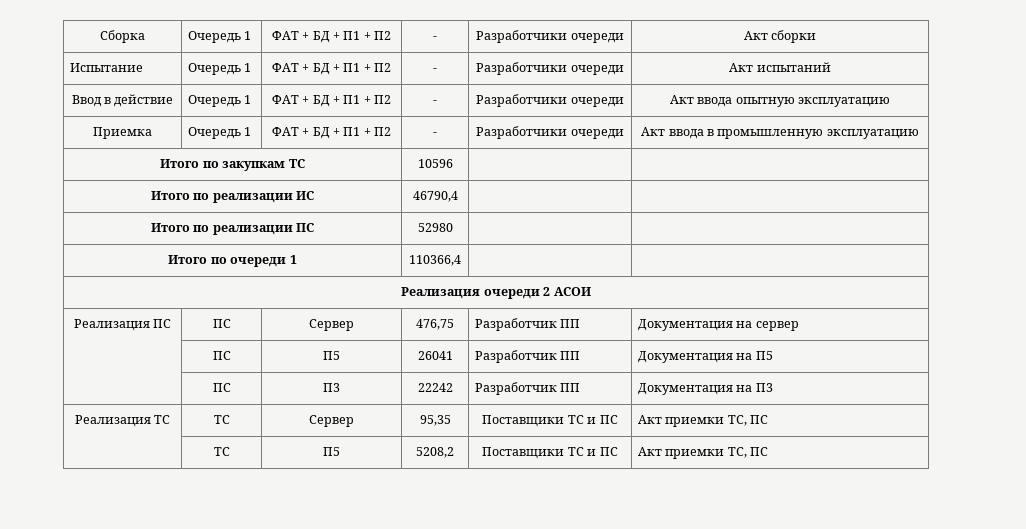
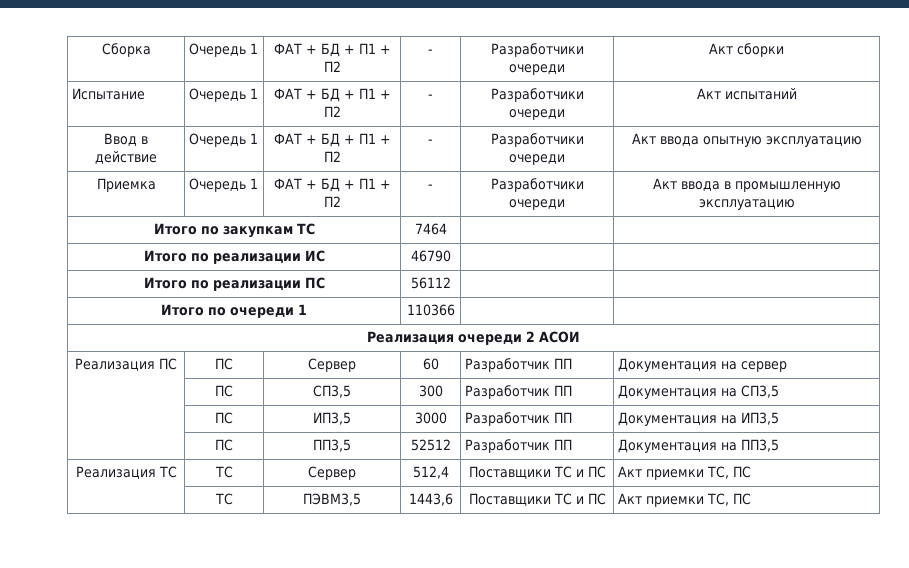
- Итого по закупкам ТС | 10596 | |
+ Итого по закупкам ТС | 7464 | |
- Итого по реализации ИС | 46790,4 | |
+ Итого по реализации ИС | 46790 | |
- Итого по реализации ПС | 52980 | |
+ Итого по реализации ПС | 56112 | |
- Итого по очереди 1 | 110366,4 | |
+ Итого по очереди 1 | 110366 | |
- Реализация ПС | ПС | Сервер | 476,75 | Разработчик ПП | Документация на сервер
+ Реализация ПС | ПС | Сервер | 60 | Разработчик ПП | Документация на сервер
- | ПС | П5 | 26041 | Разработчик ПП | Документация на П5
- | ПС | П3 | 22242 | Разработчик ПП | Документация на П3
+ | ПС | СП3,5 | 300 | Разработчик ПП | Документация на СП3,5
+ | ПС | ИП3,5 | 3000 | Разработчик ПП | Документация на ИП3,5
+ | ПС | ПП3,5 | 52512 | Разработчик ПП | Документация на ПП3,5
- Реализация ТС | ТС | Сервер | 95,35 | Поставщики ТС и ПС | Акт приемки ТС, ПС
+ Реализация ТС | ТС | Сервер | 512,4 | Поставщики ТС и ПС | Акт приемки ТС, ПС
- | ТС | П5 | 5208,2 | Поставщики ТС и ПС | Акт приемки ТС, ПС
+ | ТС | ПЭВМ3,5 | 1443,6 | Поставщики ТС и ПС | Акт приемки ТС, ПС

